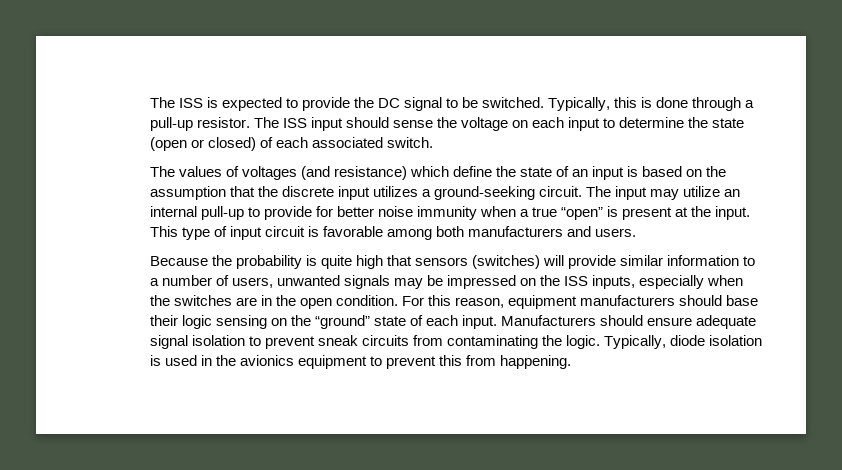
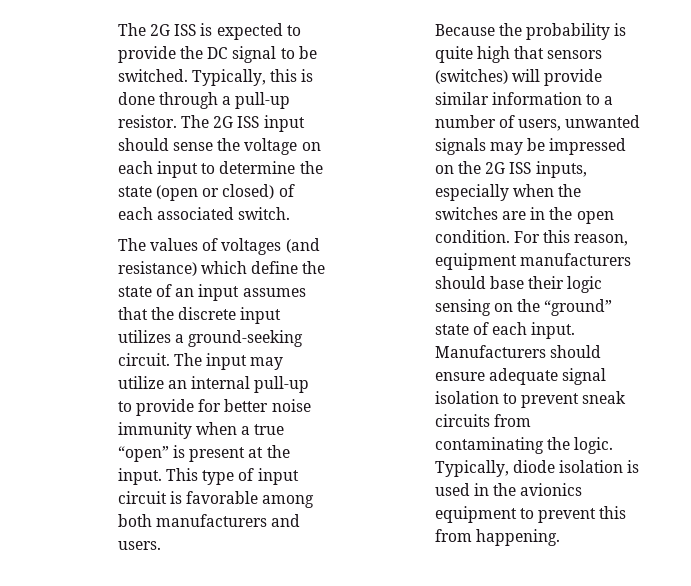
- The ISS is expected to provide the DC signal to be switched.
+ The 2G ISS is expected to provide the DC signal to be switched.
- The ISS input should sense the voltage on each input to determine the state (open or closed) of each associated switch.
+ The 2G ISS input should sense the voltage on each input to determine the state (open or closed) of each associated switch.
- The values of voltages (and resistance) which define the state of an input is based on the assumption that the discrete input utilizes a ground-seeking circuit.
+ The values of voltages (and resistance) which define the state of an input assumes that the discrete input utilizes a ground-seeking circuit.
- Because the probability is quite high that sensors (switches) will provide similar information to a number of users, unwanted signals may be impressed on the ISS inputs, especially when the switches are in the open condition.
+ Because the probability is quite high that sensors (switches) will provide similar information to a number of users, unwanted signals may be impressed on the 2G ISS inputs, especially when the switches are in the open condition.

